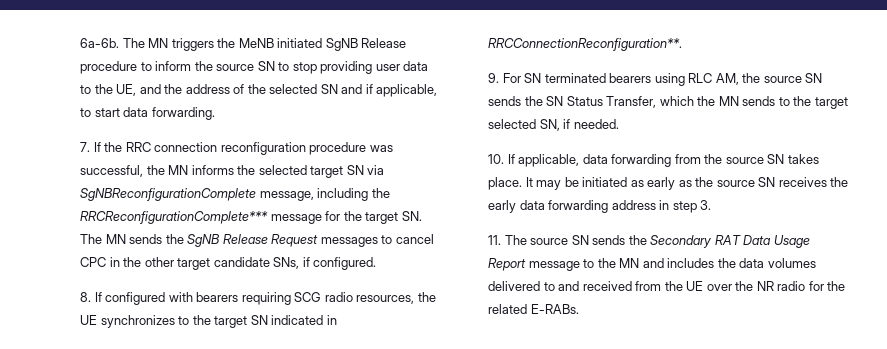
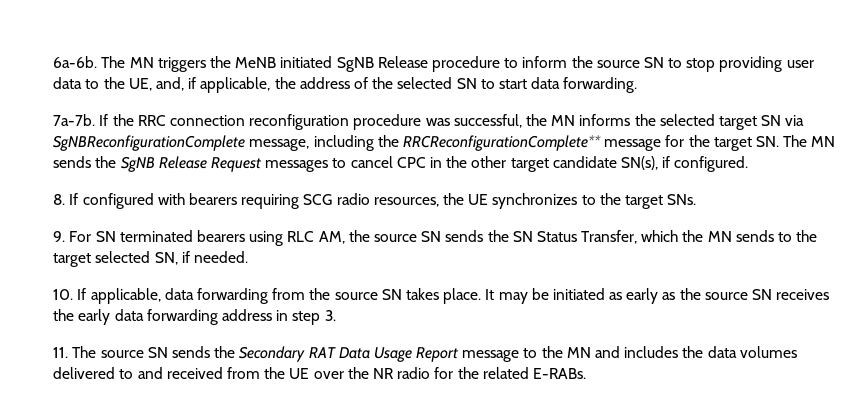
- The MN triggers the MeNB initiated SgNB Release procedure to inform the source SN to stop providing user data to the UE, and the address of the selected SN and if applicable, to start data forwarding.
+ The MN triggers the MeNB initiated SgNB Release procedure to inform the source SN to stop providing user data to the UE, and, if applicable, the address of the selected SN to start data forwarding.
- 7. If the RRC connection reconfiguration procedure was successful, the MN informs the selected target SN via SgNBReconfigurationComplete message, including the RRCReconfigurationComplete*** message for the target SN. The MN sends the SgNB Release Request messages to cancel CPC in the other target candidate SNs, if configured.
+ 7a-7b. If the RRC connection reconfiguration procedure was successful, the MN informs the selected target SN via SgNBReconfigurationComplete message, including the RRCReconfigurationComplete** message for the target SN. The MN sends the SgNB Release Request messages to cancel CPC in the other target candidate SN(s), if configured.
- 8. If configured with bearers requiring SCG radio resources, the UE synchronizes to the target SN indicated in RRCConnectionReconfiguration**.
+ 8. If configured with bearers requiring SCG radio resources, the UE synchronizes to the target SNs.

